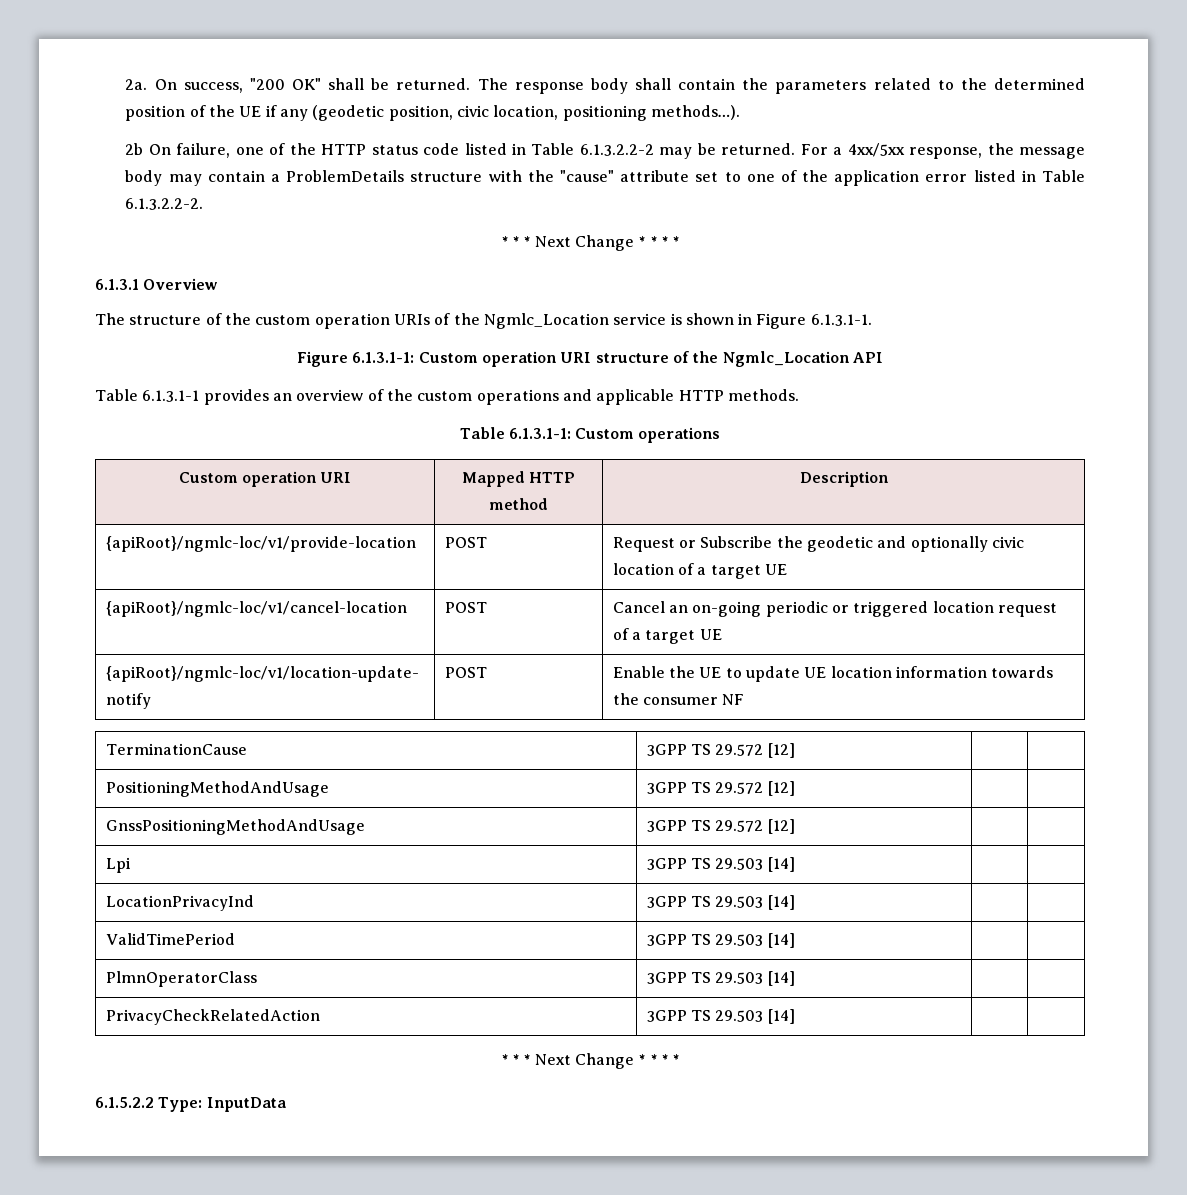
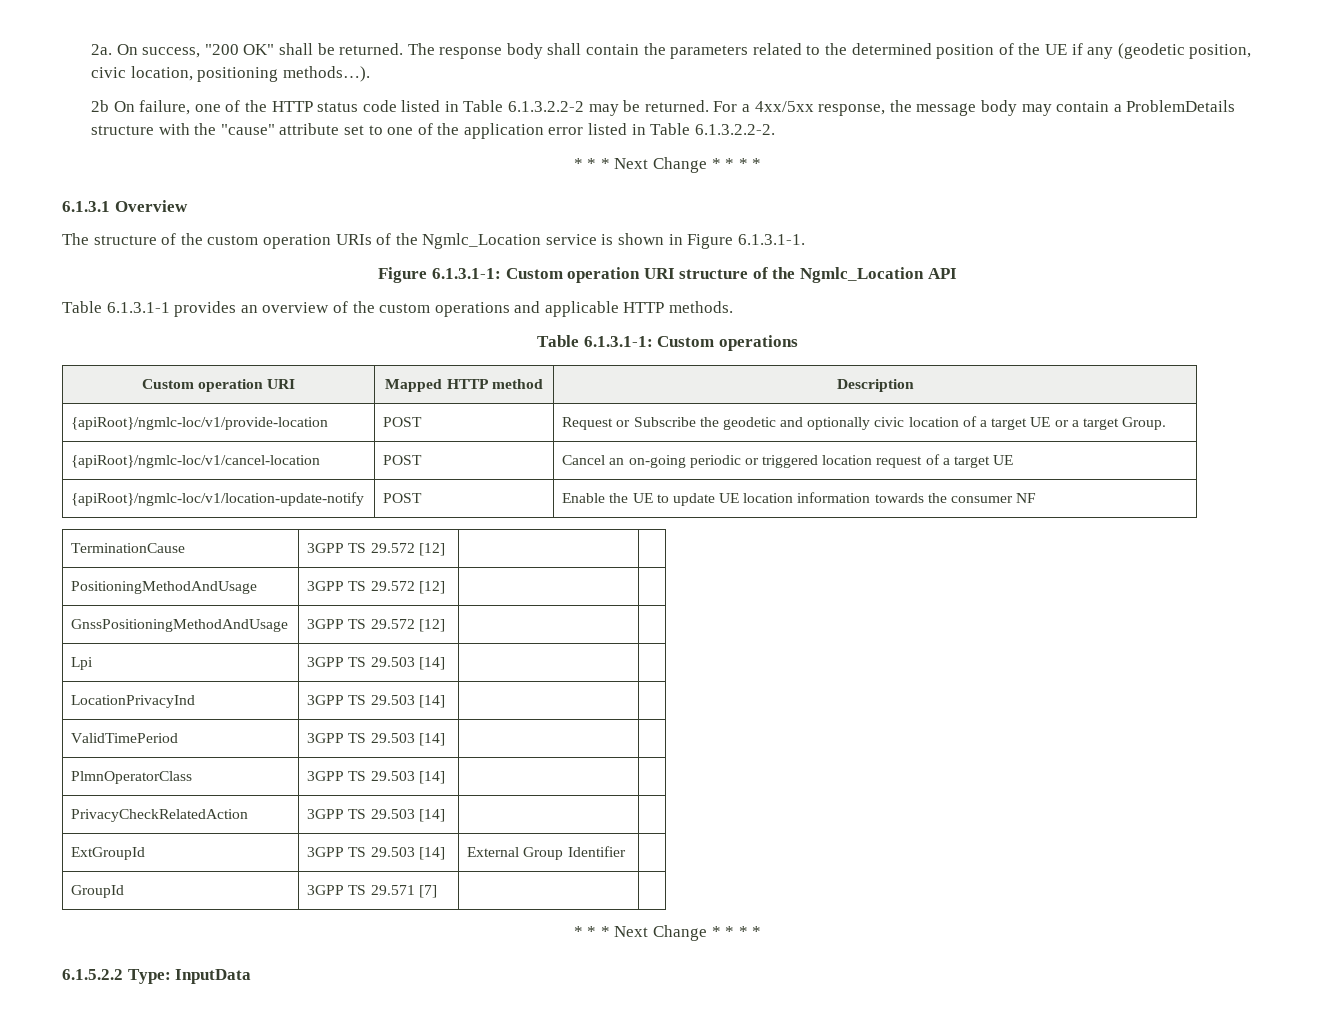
- {apiRoot}/ngmlc-loc/v1/provide-location | POST | Request or Subscribe the geodetic and optionally civic location of a target UE
+ {apiRoot}/ngmlc-loc/v1/provide-location | POST | Request or Subscribe the geodetic and optionally civic location of a target UE or a target Group.
+ ExtGroupId | 3GPP TS 29.503 [14] | External Group Identifier |
+ GroupId | 3GPP TS 29.571 [7] | |

